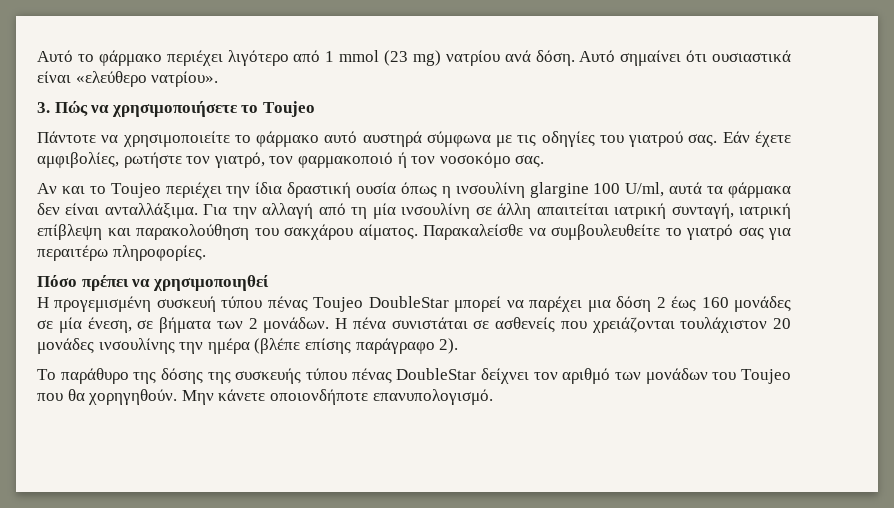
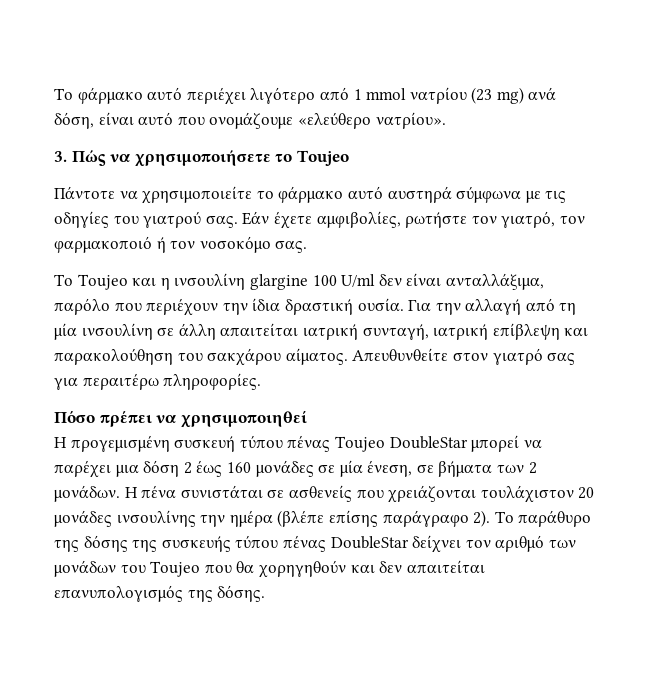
- Αυτό το φάρμακο περιέχει λιγότερο από 1 mmol (23 mg) νατρίου ανά δόση. Αυτό σημαίνει ότι ουσιαστικά είναι «ελεύθερο νατρίου».
+ Το φάρμακο αυτό περιέχει λιγότερο από 1 mmol νατρίου (23 mg) ανά δόση, είναι αυτό που ονομάζουμε «ελεύθερο νατρίου».
- Αν και το Toujeo περιέχει την ίδια δραστική ουσία όπως η ινσουλίνη glargine 100 U/ml, αυτά τα φάρμακα δεν είναι ανταλλάξιμα.
+ Το Toujeo και η ινσουλίνη glargine 100 U/ml δεν είναι ανταλλάξιμα, παρόλο που περιέχουν την ίδια δραστική ουσία.
- Παρακαλείσθε να συμβουλευθείτε το γιατρό σας για περαιτέρω πληροφορίες.
+ Απευθυνθείτε στον γιατρό σας για περαιτέρω πληροφορίες.
- Η πένα συνιστάται σε ασθενείς που χρειάζονται τουλάχιστον 20 μονάδες ινσουλίνης την ημέρα (βλέπε επίσης παράγραφο 2).
- Το παράθυρο της δόσης της συσκευής τύπου πένας DoubleStar δείχνει τον αριθμό των μονάδων του Toujeo που θα χορηγηθούν. Μην κάνετε οποιονδήποτε επανυπολογισμό.
+ Η πένα συνιστάται σε ασθενείς που χρειάζονται τουλάχιστον 20 μονάδες ινσουλίνης την ημέρα (βλέπε επίσης παράγραφο 2). Το παράθυρο της δόσης της συσκευής τύπου πένας DoubleStar δείχνει τον αριθμό των μονάδων του Toujeo που θα χορηγηθούν και δεν απαιτείται επανυπολογισμός της δόσης.

